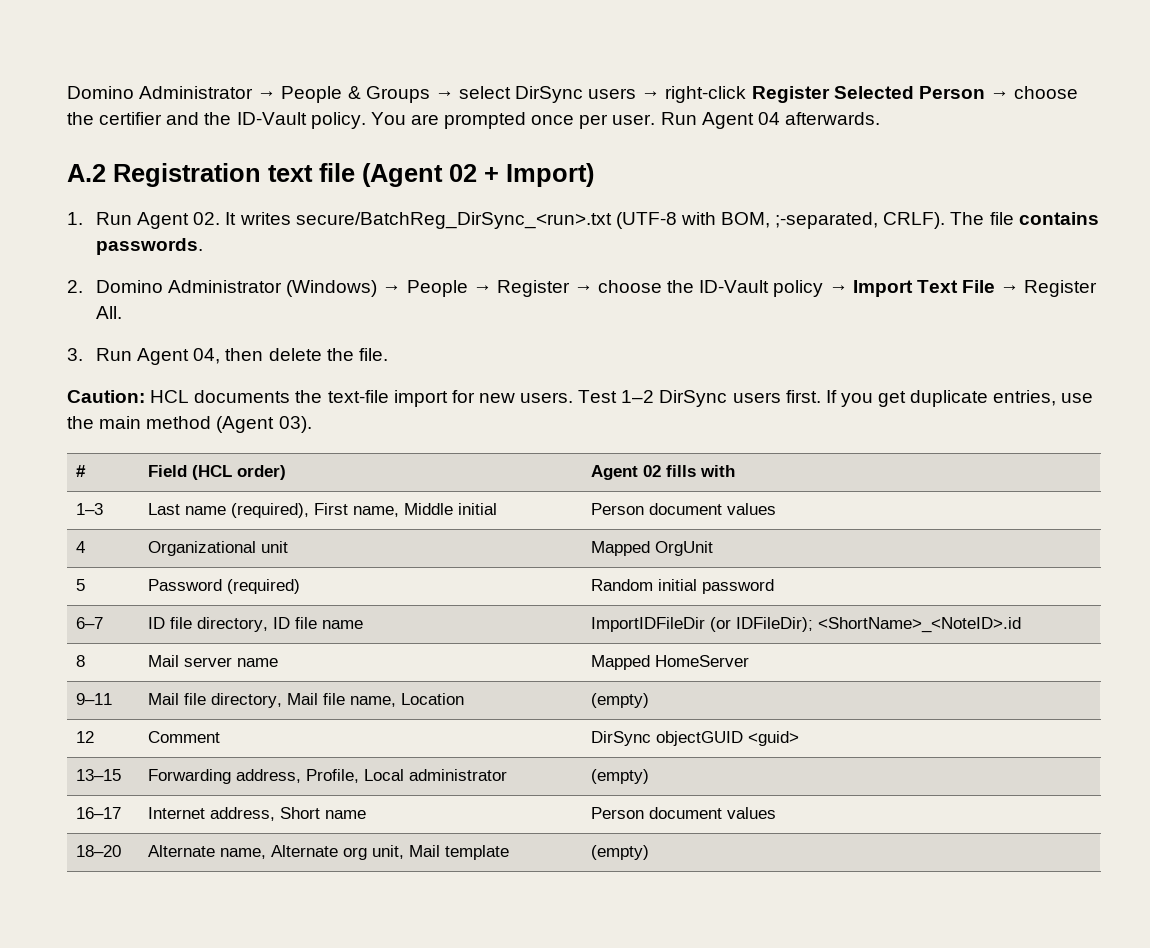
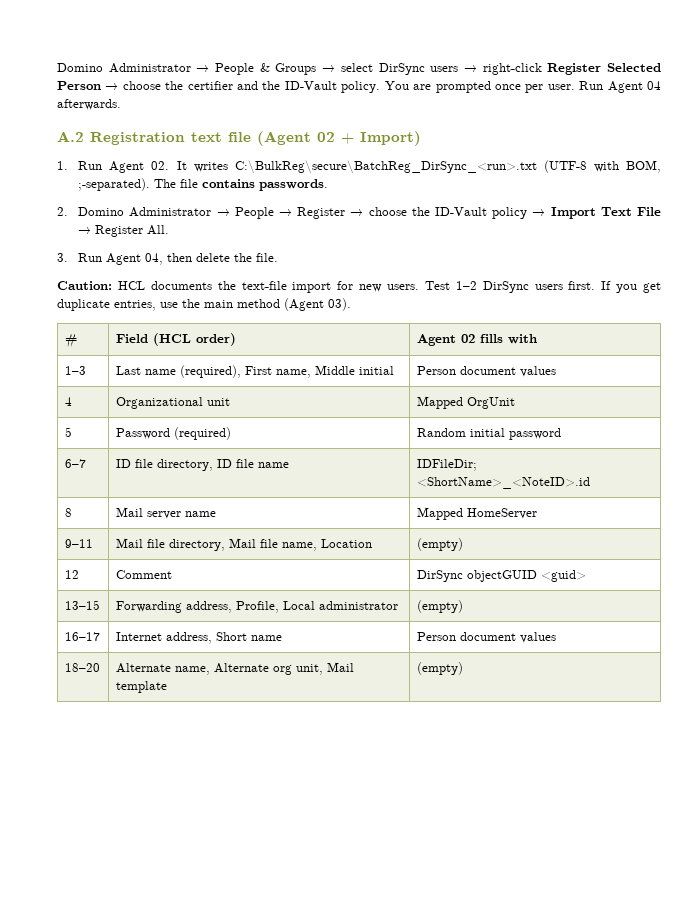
- 1. Run Agent 02. It writes secure/BatchReg_DirSync_<run>.txt (UTF-8 with BOM, ;-separated, CRLF).
+ 1. Run Agent 02. It writes C:\BulkReg\secure\BatchReg_DirSync_<run>.txt (UTF-8 with BOM, ;-separated).
- 2. Domino Administrator (Windows) → People → Register → choose the ID-Vault policy → Import Text File → Register All.
+ 2. Domino Administrator → People → Register → choose the ID-Vault policy → Import Text File → Register All.
- 6–7 | ID file directory, ID file name | ImportIDFileDir (or IDFileDir); <ShortName>_<NoteID>.id
+ 6–7 | ID file directory, ID file name | IDFileDir; <ShortName>_<NoteID>.id

